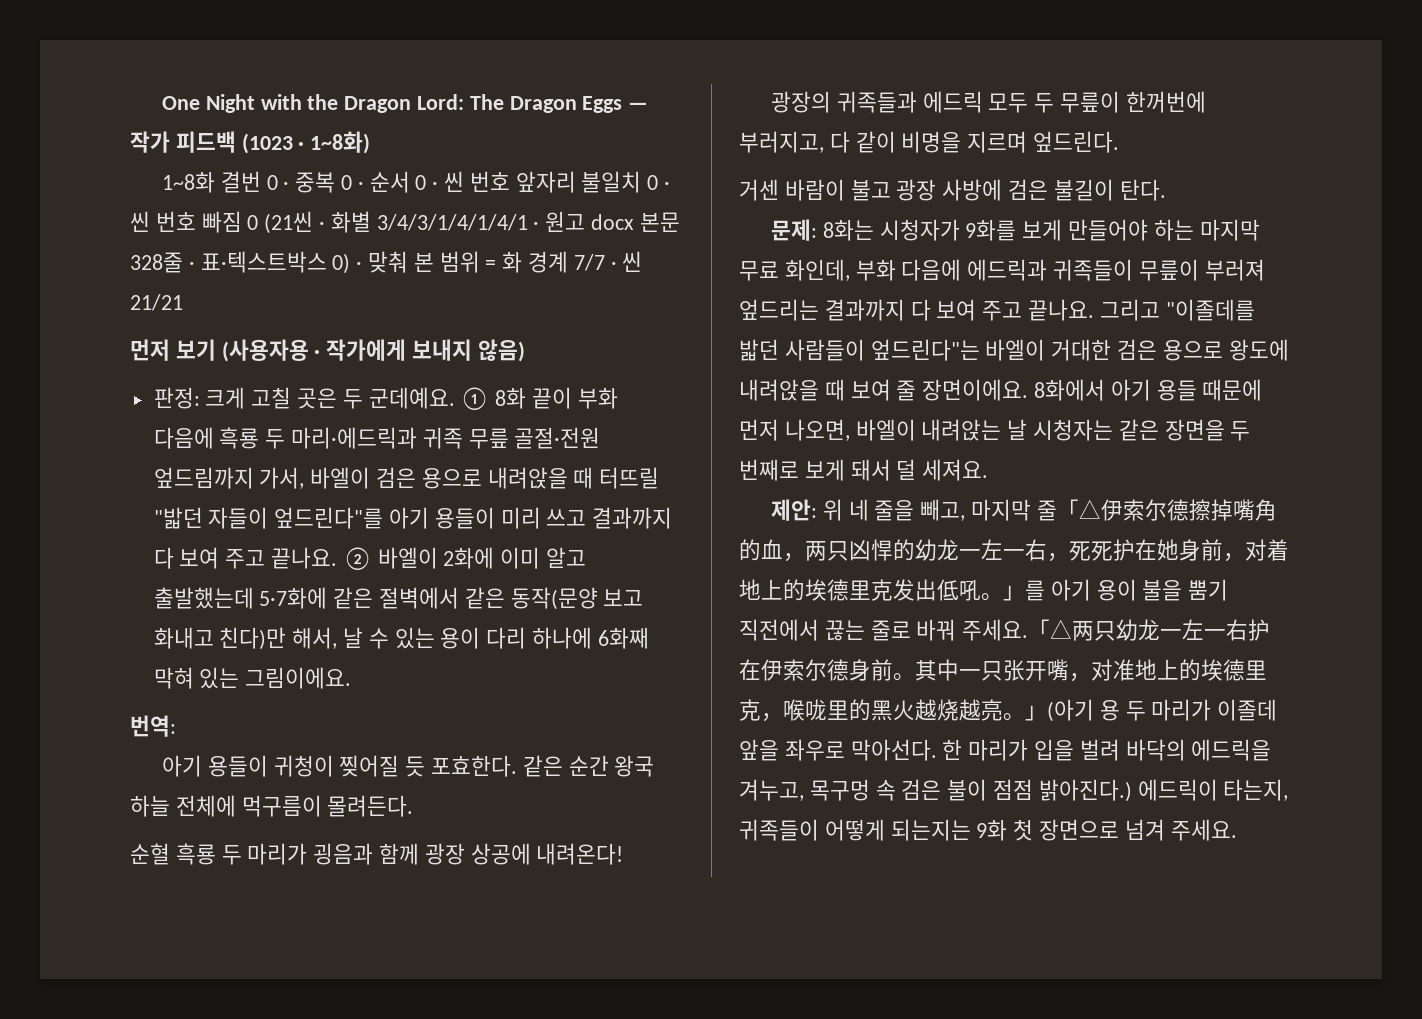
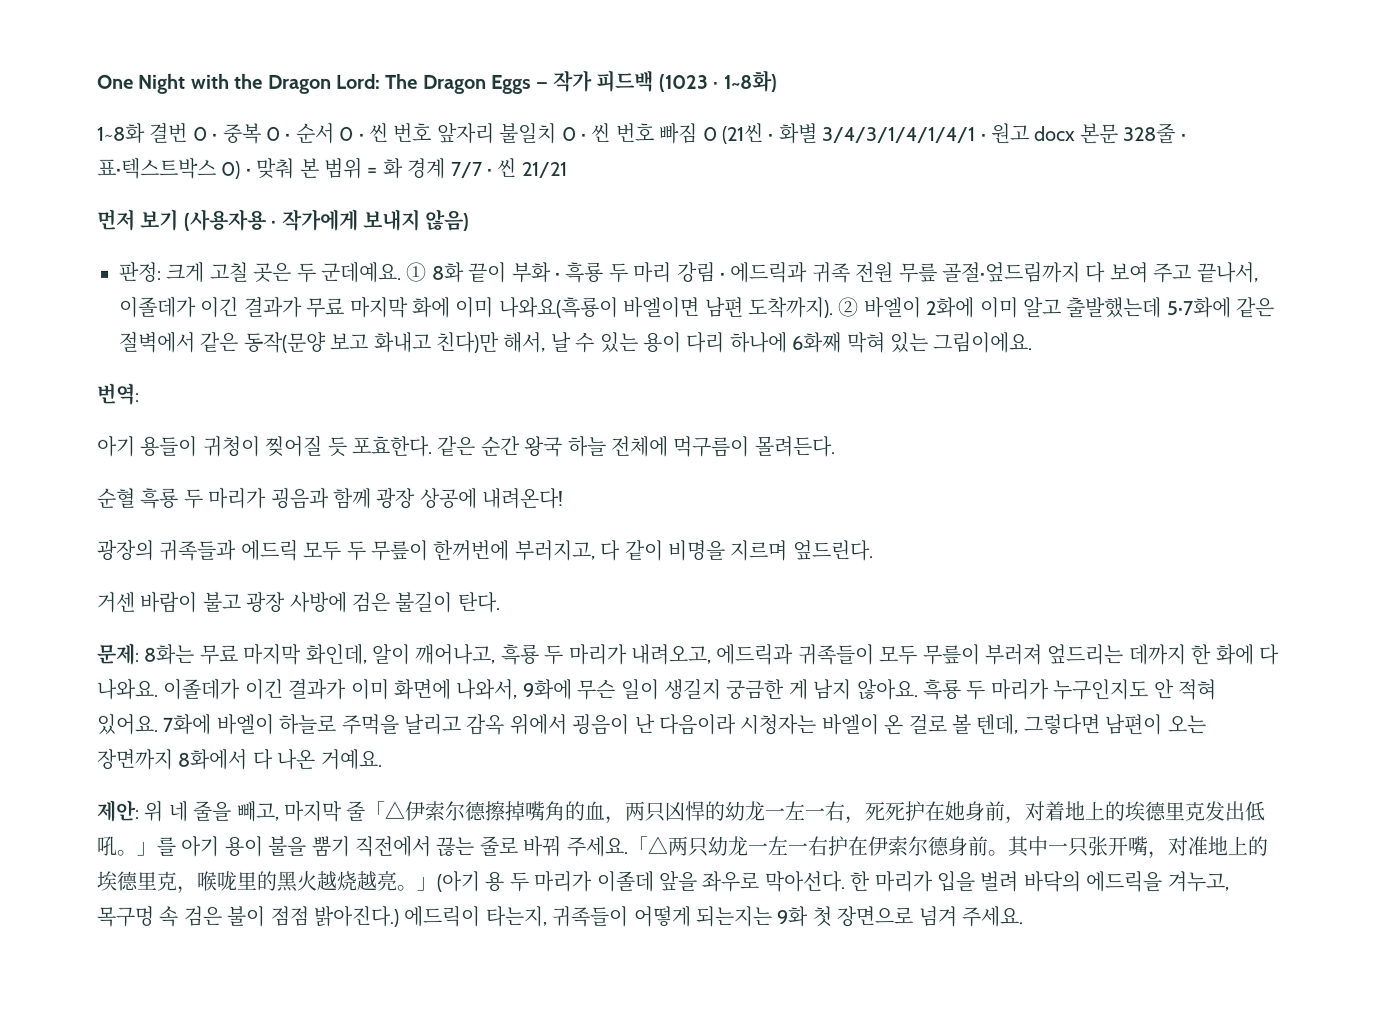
- ① 8화 끝이 부화 다음에 흑룡 두 마리·에드릭과 귀족 무릎 골절·전원 엎드림까지 가서, 바엘이 검은 용으로 내려앉을 때 터뜨릴 "밟던 자들이 엎드린다"를 아기 용들이 미리 쓰고 결과까지 다 보여 주고 끝나요.
+ ① 8화 끝이 부화 · 흑룡 두 마리 강림 · 에드릭과 귀족 전원 무릎 골절·엎드림까지 다 보여 주고 끝나서, 이졸데가 이긴 결과가 무료 마지막 화에 이미 나와요(흑룡이 바엘이면 남편 도착까지).
- 문제: 8화는 시청자가 9화를 보게 만들어야 하는 마지막 무료 화인데, 부화 다음에 에드릭과 귀족들이 무릎이 부러져 엎드리는 결과까지 다 보여 주고 끝나요. 그리고 "이졸데를 밟던 사람들이 엎드린다"는 바엘이 거대한 검은 용으로 왕도에 내려앉을 때 보여 줄 장면이에요. 8화에서 아기 용들 때문에 먼저 나오면, 바엘이 내려앉는 날 시청자는 같은 장면을 두 번째로 보게 돼서 덜 세져요.
+ 문제: 8화는 무료 마지막 화인데, 알이 깨어나고, 흑룡 두 마리가 내려오고, 에드릭과 귀족들이 모두 무릎이 부러져 엎드리는 데까지 한 화에 다 나와요. 이졸데가 이긴 결과가 이미 화면에 나와서, 9화에 무슨 일이 생길지 궁금한 게 남지 않아요. 흑룡 두 마리가 누구인지도 안 적혀 있어요. 7화에 바엘이 하늘로 주먹을 날리고 감옥 위에서 굉음이 난 다음이라 시청자는 바엘이 온 걸로 볼 텐데, 그렇다면 남편이 오는 장면까지 8화에서 다 나온 거예요.

